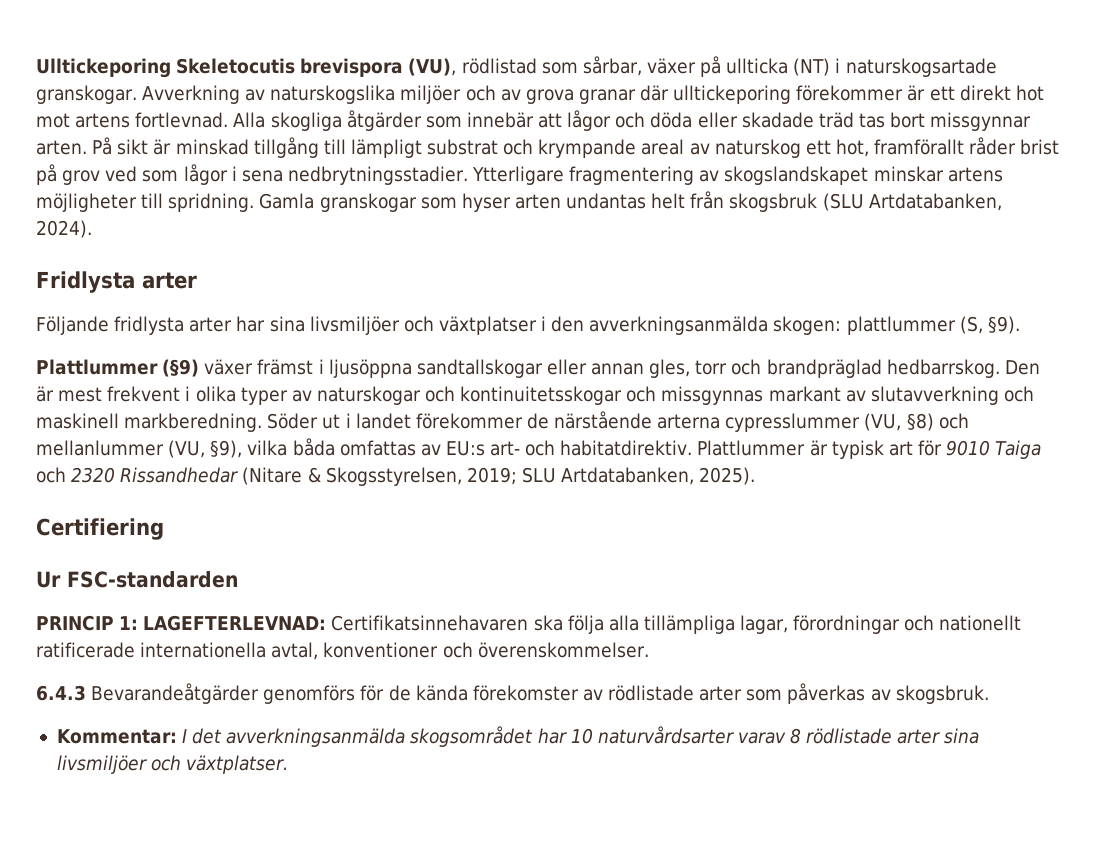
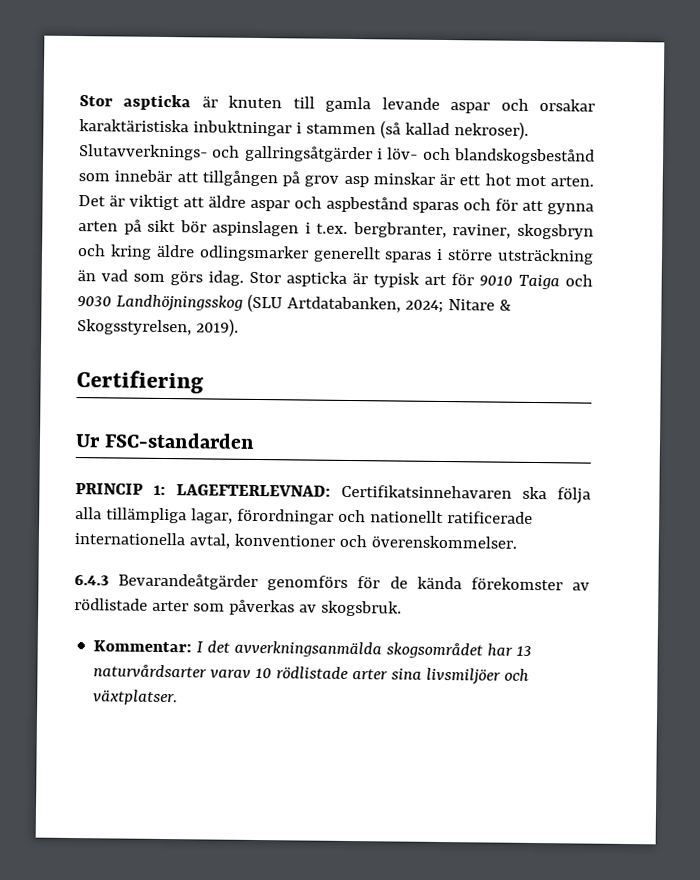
- Ulltickeporing Skeletocutis brevispora (VU), rödlistad som sårbar, växer på ullticka (NT) i naturskogsartade granskogar. Avverkning av naturskogslika miljöer och av grova granar där ulltickeporing förekommer är ett direkt hot mot artens fortlevnad. Alla skogliga åtgärder som innebär att lågor och döda eller skadade träd tas bort missgynnar arten. På sikt är minskad tillgång till lämpligt substrat och krympande areal av naturskog ett hot, framförallt råder brist på grov ved som lågor i sena nedbrytningsstadier. Ytterligare fragmentering av skogslandskapet minskar artens möjligheter till spridning. Gamla granskogar som hyser arten undantas helt från skogsbruk (SLU Artdatabanken, 2024).
- Fridlysta arter
- Följande fridlysta arter har sina livsmiljöer och växtplatser i den avverkningsanmälda skogen: plattlummer (S, §9).
- Plattlummer (§9) växer främst i ljusöppna sandtallskogar eller annan gles, torr och brandpräglad hedbarrskog. Den är mest frekvent i olika typer av naturskogar och kontinuitetsskogar och missgynnas markant av slutavverkning och maskinell markberedning. Söder ut i landet förekommer de närstående arterna cypresslummer (VU, §8) och mellanlummer (VU, §9), vilka båda omfattas av EU:s art- och habitatdirektiv. Plattlummer är typisk art för 9010 Taiga och 2320 Rissandhedar (Nitare & Skogsstyrelsen, 2019; SLU Artdatabanken, 2025).
+ Stor aspticka är knuten till gamla levande aspar och orsakar karaktäristiska inbuktningar i stammen (så kallad nekroser). Slutavverknings- och gallringsåtgärder i löv- och blandskogsbestånd som innebär att tillgången på grov asp minskar är ett hot mot arten. Det är viktigt att äldre aspar och aspbestånd sparas och för att gynna arten på sikt bör aspinslagen i t.ex. bergbranter, raviner, skogsbryn och kring äldre odlingsmarker generellt sparas i större utsträckning än vad som görs idag. Stor aspticka är typisk art för 9010 Taiga och 9030 Landhöjningsskog (SLU Artdatabanken, 2024; Nitare & Skogsstyrelsen, 2019).
- Kommentar: I det avverkningsanmälda skogsområdet har 10 naturvårdsarter varav 8 rödlistade arter sina livsmiljöer och växtplatser.
+ Kommentar: I det avverkningsanmälda skogsområdet har 13 naturvårdsarter varav 10 rödlistade arter sina livsmiljöer och växtplatser.

